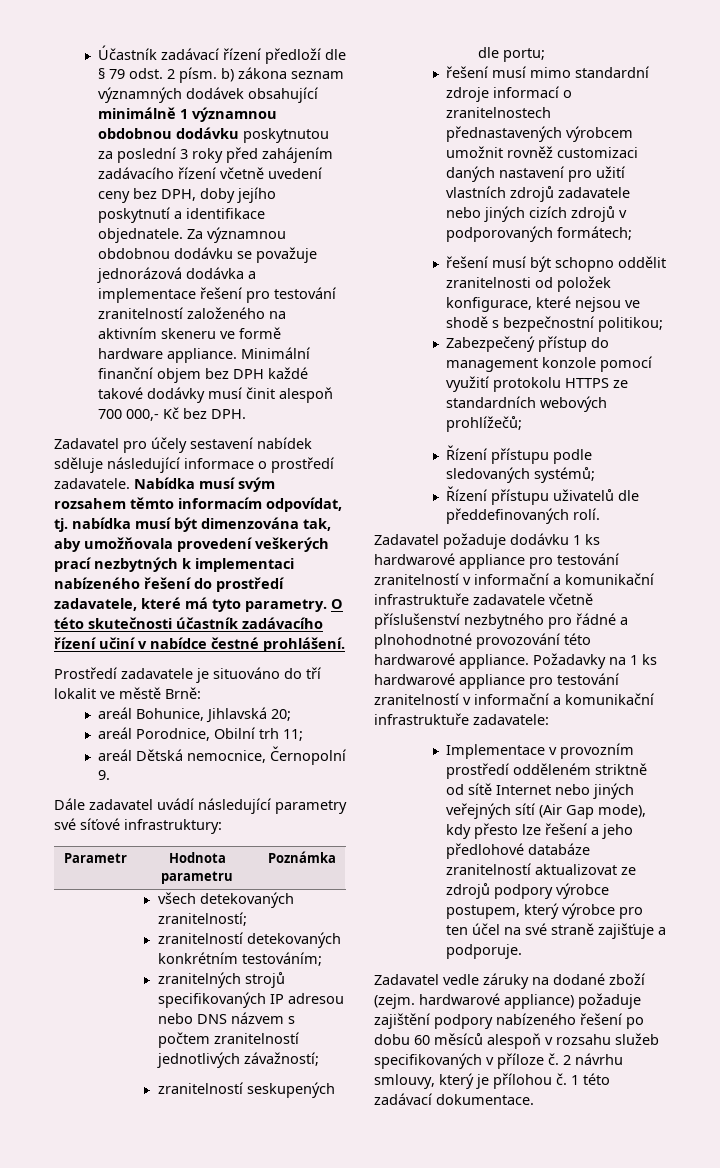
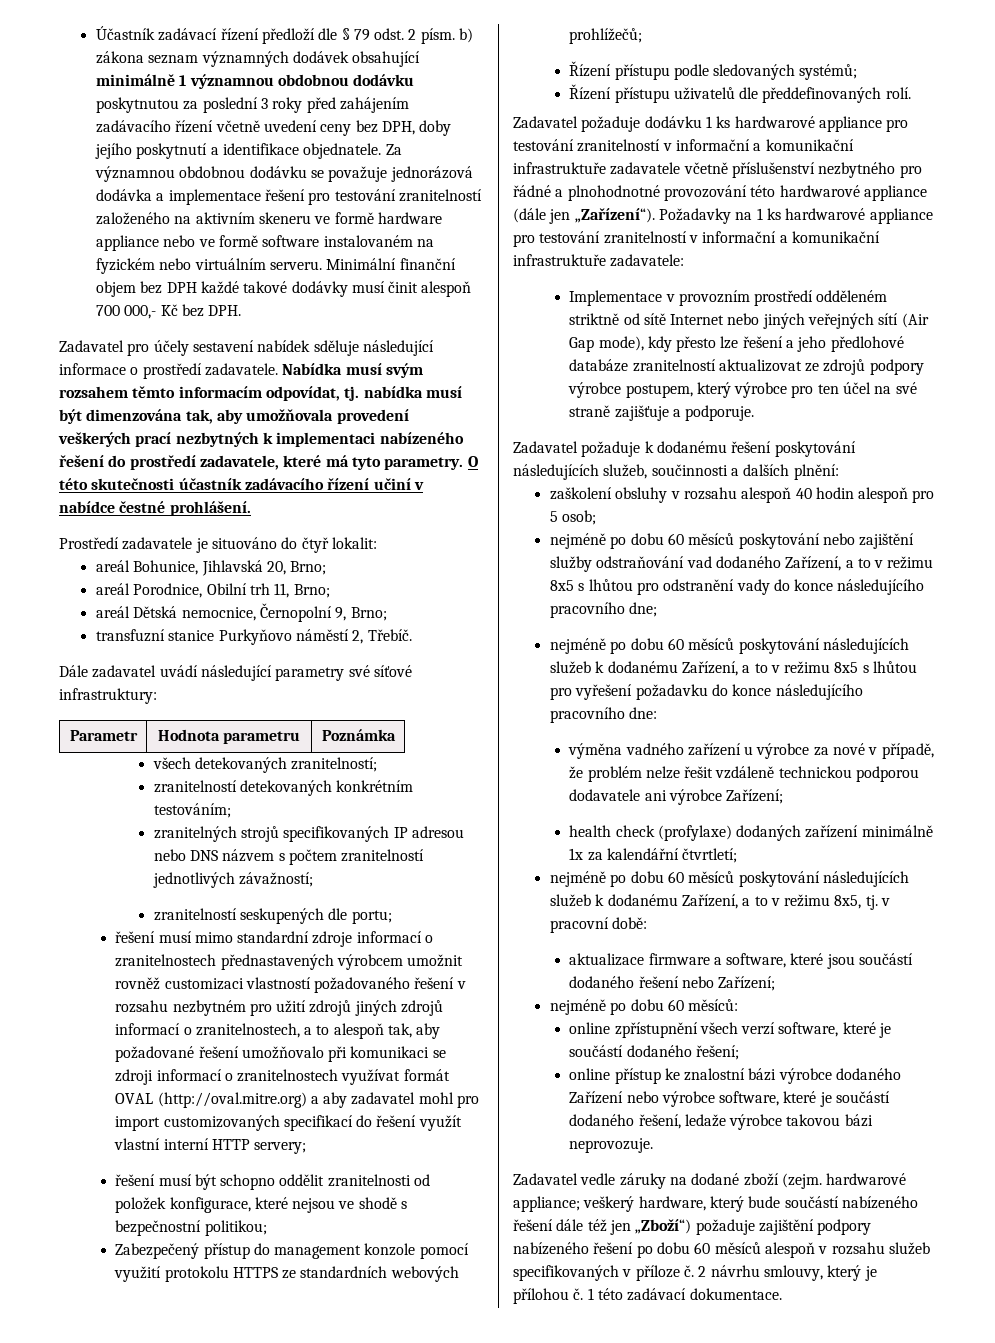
- Za významnou obdobnou dodávku se považuje jednorázová dodávka a implementace řešení pro testování zranitelností založeného na aktivním skeneru ve formě hardware appliance.
+ Za významnou obdobnou dodávku se považuje jednorázová dodávka a implementace řešení pro testování zranitelností založeného na aktivním skeneru ve formě hardware appliance nebo ve formě software instalovaném na fyzickém nebo virtuálním serveru.
- Prostředí zadavatele je situováno do tří lokalit ve městě Brně:
+ Prostředí zadavatele je situováno do čtyř lokalit:
- areál Bohunice, Jihlavská 20;
+ areál Bohunice, Jihlavská 20, Brno;
- areál Porodnice, Obilní trh 11;
+ areál Porodnice, Obilní trh 11, Brno;
- areál Dětská nemocnice, Černopolní 9.
+ areál Dětská nemocnice, Černopolní 9, Brno;
+ transfuzní stanice Purkyňovo náměstí 2, Třebíč.
- řešení musí mimo standardní zdroje informací o zranitelnostech přednastavených výrobcem umožnit rovněž customizaci daných nastavení pro užití vlastních zdrojů zadavatele nebo jiných cizích zdrojů v podporovaných formátech;
+ řešení musí mimo standardní zdroje informací o zranitelnostech přednastavených výrobcem umožnit rovněž customizaci vlastností požadovaného řešení v rozsahu nezbytném pro užití zdrojů jiných zdrojů informací o zranitelnostech, a to alespoň tak, aby požadované řešení umožňovalo při komunikaci se zdroji informací o zranitelnostech využívat formát OVAL (http://oval.mitre.org) a aby zadavatel mohl pro import customizovaných specifikací do řešení využít vlastní interní HTTP servery;
- Zadavatel požaduje dodávku 1 ks hardwarové appliance pro testování zranitelností v informační a komunikační infrastruktuře zadavatele včetně příslušenství nezbytného pro řádné a plnohodnotné provozování této hardwarové appliance.
+ Zadavatel požaduje dodávku 1 ks hardwarové appliance pro testování zranitelností v informační a komunikační infrastruktuře zadavatele včetně příslušenství nezbytného pro řádné a plnohodnotné provozování této hardwarové appliance (dále jen „Zařízení“).
+ Zadavatel požaduje k dodanému řešení poskytování následujících služeb, součinnosti a dalších plnění:
+ zaškolení obsluhy v rozsahu alespoň 40 hodin alespoň pro 5 osob;
+ nejméně po dobu 60 měsíců poskytování nebo zajištění služby odstraňování vad dodaného Zařízení, a to v režimu 8x5 s lhůtou pro odstranění vady do konce následujícího pracovního dne;
+ nejméně po dobu 60 měsíců poskytování následujících služeb k dodanému Zařízení, a to v režimu 8x5 s lhůtou pro vyřešení požadavku do konce následujícího pracovního dne:
+ výměna vadného zařízení u výrobce za nové v případě, že problém nelze řešit vzdáleně technickou podporou dodavatele ani výrobce Zařízení;
+ health check (profylaxe) dodaných zařízení minimálně 1x za kalendářní čtvrtletí;
+ nejméně po dobu 60 měsíců poskytování následujících služeb k dodanému Zařízení, a to v režimu 8x5, tj. v pracovní době:
+ aktualizace firmware a software, které jsou součástí dodaného řešení nebo Zařízení;
+ nejméně po dobu 60 měsíců:
+ online zpřístupnění všech verzí software, které je součástí dodaného řešení;
+ online přístup ke znalostní bázi výrobce dodaného Zařízení nebo výrobce software, které je součástí dodaného řešení, ledaže výrobce takovou bázi neprovozuje.
- Zadavatel vedle záruky na dodané zboží (zejm. hardwarové appliance) požaduje zajištění podpory nabízeného řešení po dobu 60 měsíců alespoň v rozsahu služeb specifikovaných v příloze č.
+ Zadavatel vedle záruky na dodané zboží (zejm. hardwarové appliance; veškerý hardware, který bude součástí nabízeného řešení dále též jen „Zboží“) požaduje zajištění podpory nabízeného řešení po dobu 60 měsíců alespoň v rozsahu služeb specifikovaných v příloze č.

